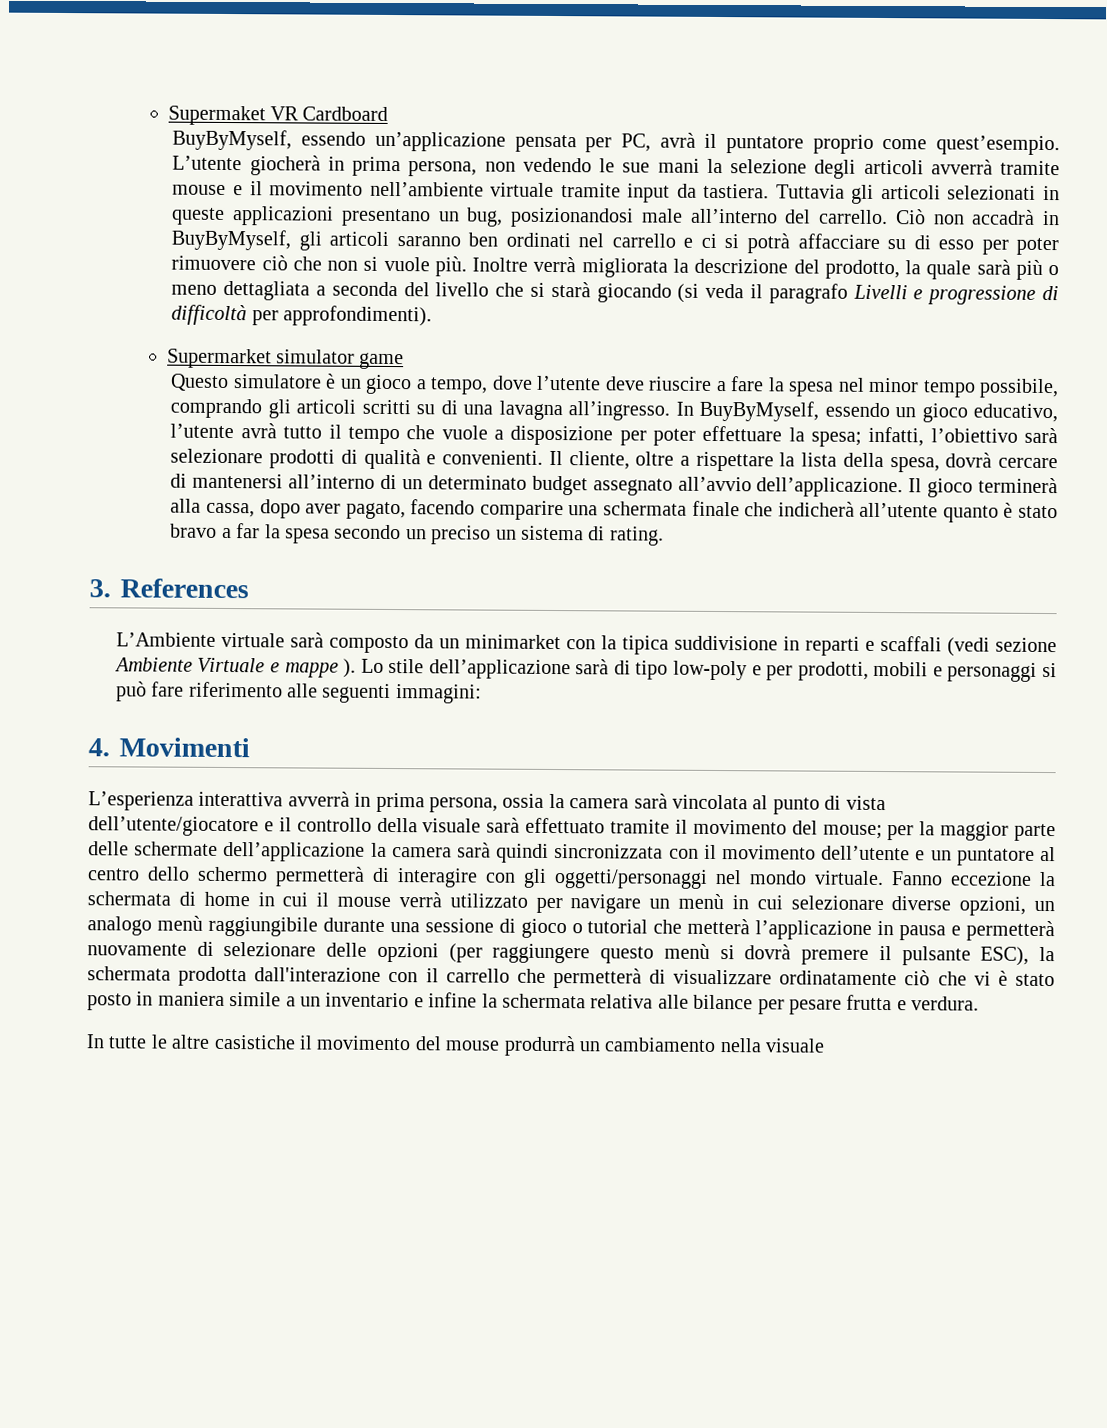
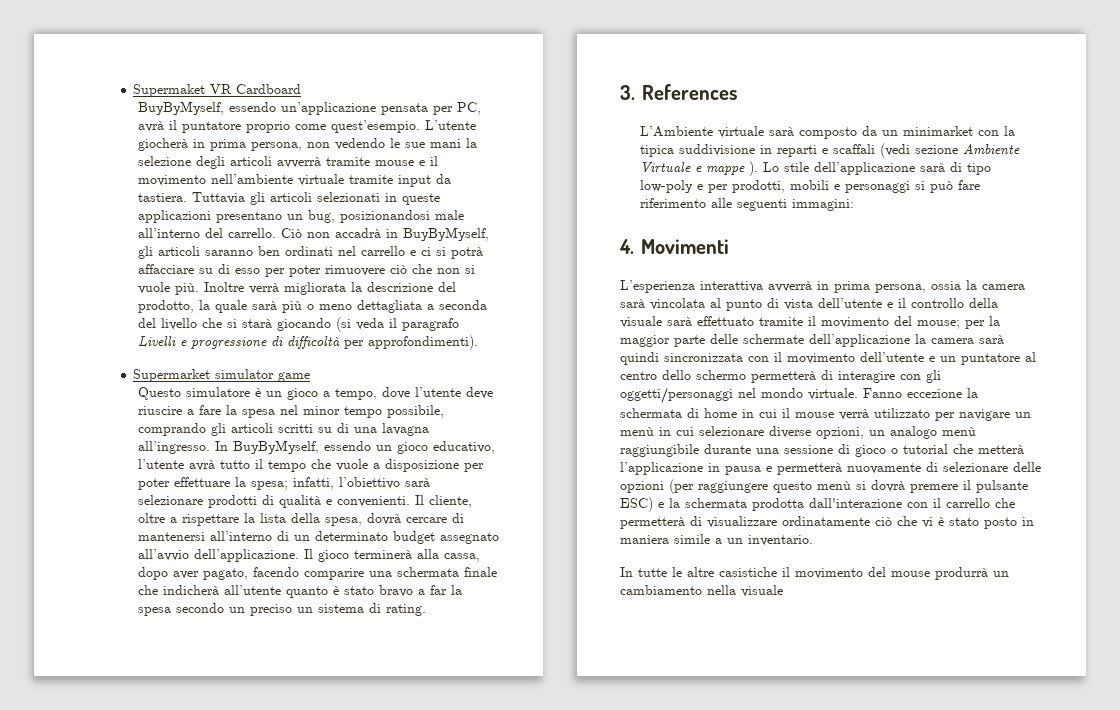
- L’esperienza interattiva avverrà in prima persona, ossia la camera sarà vincolata al punto di vista dell’utente/giocatore e il controllo della visuale sarà effettuato tramite il movimento del mouse; per la maggior parte delle schermate dell’applicazione la camera sarà quindi sincronizzata con il movimento dell’utente e un puntatore al centro dello schermo permetterà di interagire con gli oggetti/personaggi nel mondo virtuale.
+ L’esperienza interattiva avverrà in prima persona, ossia la camera sarà vincolata al punto di vista dell’utente e il controllo della visuale sarà effettuato tramite il movimento del mouse; per la maggior parte delle schermate dell’applicazione la camera sarà quindi sincronizzata con il movimento dell’utente e un puntatore al centro dello schermo permetterà di interagire con gli oggetti/personaggi nel mondo virtuale.
- Fanno eccezione la schermata di home in cui il mouse verrà utilizzato per navigare un menù in cui selezionare diverse opzioni, un analogo menù raggiungibile durante una sessione di gioco o tutorial che metterà l’applicazione in pausa e permetterà nuovamente di selezionare delle opzioni (per raggiungere questo menù si dovrà premere il pulsante ESC), la schermata prodotta dall'interazione con il carrello che permetterà di visualizzare ordinatamente ciò che vi è stato posto in maniera simile a un inventario e infine la schermata relativa alle bilance per pesare frutta e verdura.
+ Fanno eccezione la schermata di home in cui il mouse verrà utilizzato per navigare un menù in cui selezionare diverse opzioni, un analogo menù raggiungibile durante una sessione di gioco o tutorial che metterà l’applicazione in pausa e permetterà nuovamente di selezionare delle opzioni (per raggiungere questo menù si dovrà premere il pulsante ESC) e la schermata prodotta dall'interazione con il carrello che permetterà di visualizzare ordinatamente ciò che vi è stato posto in maniera simile a un inventario.

